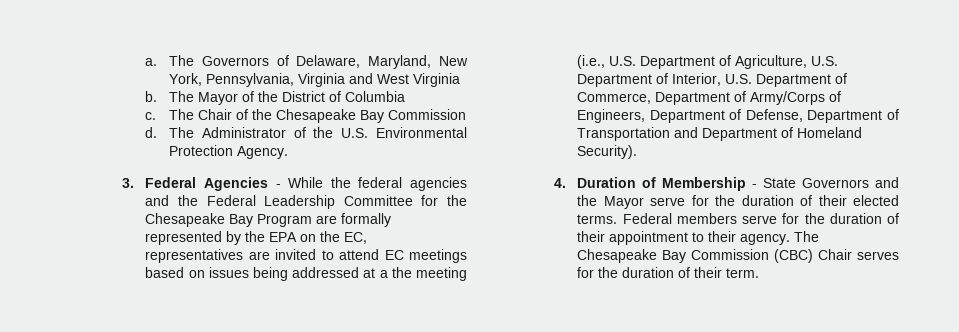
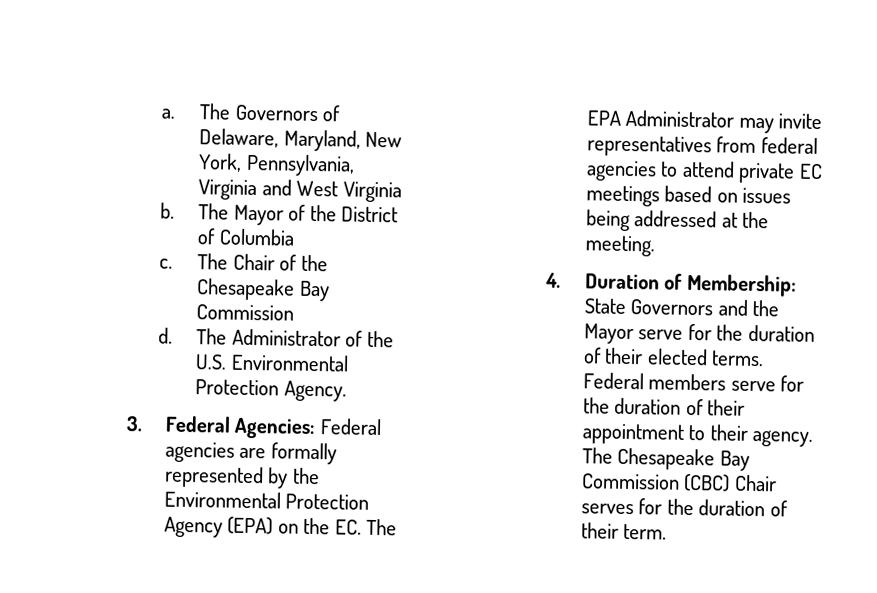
- 3. Federal Agencies - While the federal agencies and the Federal Leadership Committee for the Chesapeake Bay Program are formally represented by the EPA on the EC, representatives are invited to attend EC meetings based on issues being addressed at a the meeting (i.e., U.S. Department of Agriculture, U.S. Department of Interior, U.S. Department of Commerce, Department of Army/Corps of Engineers, Department of Defense, Department of Transportation and Department of Homeland Security).
+ 3. Federal Agencies: Federal agencies are formally represented by the Environmental Protection Agency (EPA) on the EC. The EPA Administrator may invite representatives from federal agencies to attend private EC meetings based on issues being addressed at the meeting.
- 4. Duration of Membership - State Governors and the Mayor serve for the duration of their elected terms.
+ 4. Duration of Membership: State Governors and the Mayor serve for the duration of their elected terms.

